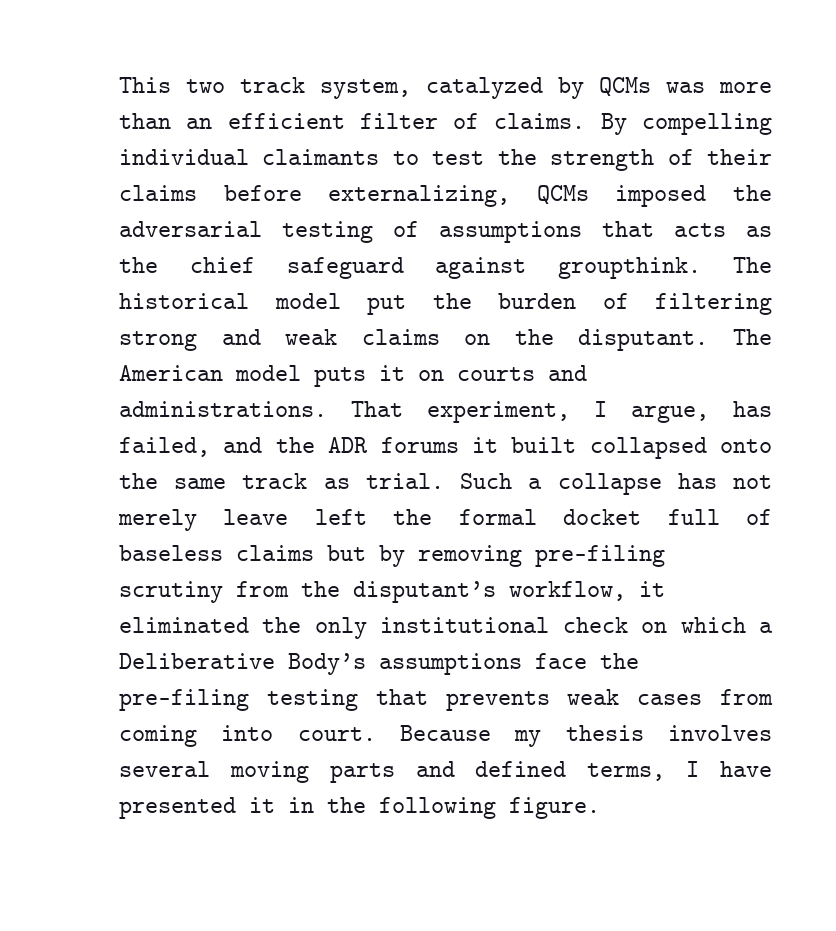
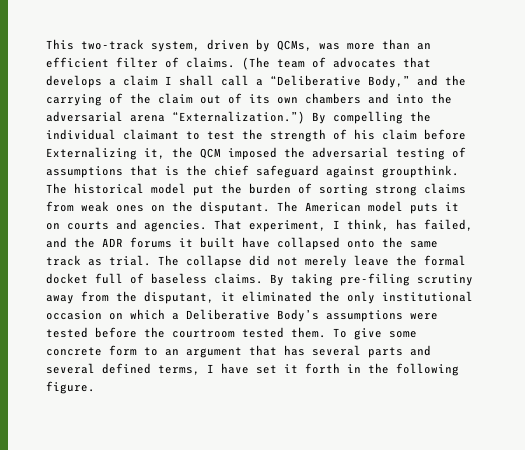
- This two track system, catalyzed by QCMs was more than an efficient filter of claims.
+ This two-track system, driven by QCMs, was more than an efficient filter of claims.
- By compelling individual claimants to test the strength of their claims before externalizing, QCMs imposed the adversarial testing of assumptions that acts as the chief safeguard against groupthink.
+ (The team of advocates that develops a claim I shall call a “Deliberative Body,” and the carrying of the claim out of its own chambers and into the adversarial arena “Externalization.”) By compelling the individual claimant to test the strength of his claim before Externalizing it, the QCM imposed the adversarial testing of assumptions that is the chief safeguard against groupthink.
- The historical model put the burden of filtering strong and weak claims on the disputant.
+ The historical model put the burden of sorting strong claims from weak ones on the disputant.
- The American model puts it on courts and administrations.
+ The American model puts it on courts and agencies.
- That experiment, I argue, has failed, and the ADR forums it built collapsed onto the same track as trial.
+ That experiment, I think, has failed, and the ADR forums it built have collapsed onto the same track as trial.
- Such a collapse has not merely leave left the formal docket full of baseless claims but by removing pre-filing scrutiny from the disputant’s workflow, it eliminated the only institutional check on which a Deliberative Body’s assumptions face the pre-filing testing that prevents weak cases from coming into court. Because my thesis involves several moving parts and defined terms, I have presented it in the following figure.
+ The collapse did not merely leave the formal docket full of baseless claims. By taking pre-filing scrutiny away from the disputant, it eliminated the only institutional occasion on which a Deliberative Body’s assumptions were tested before the courtroom tested them. To give some concrete form to an argument that has several parts and several defined terms, I have set it forth in the following figure.

